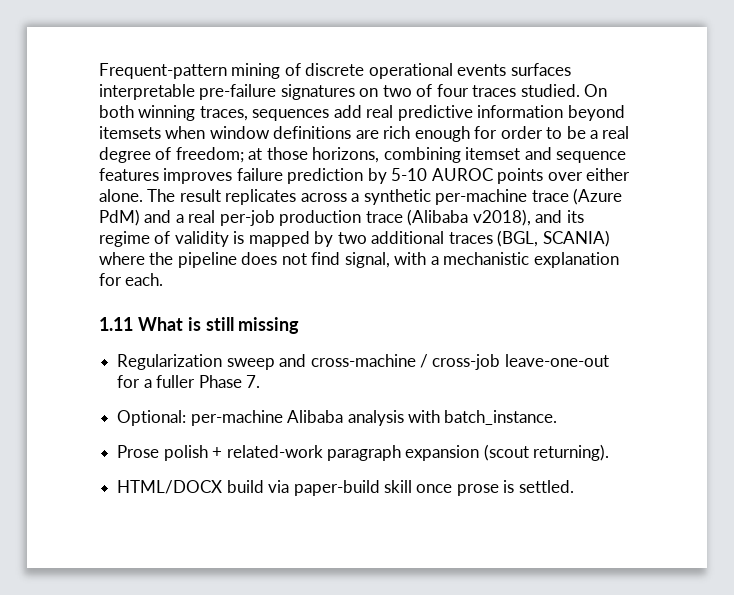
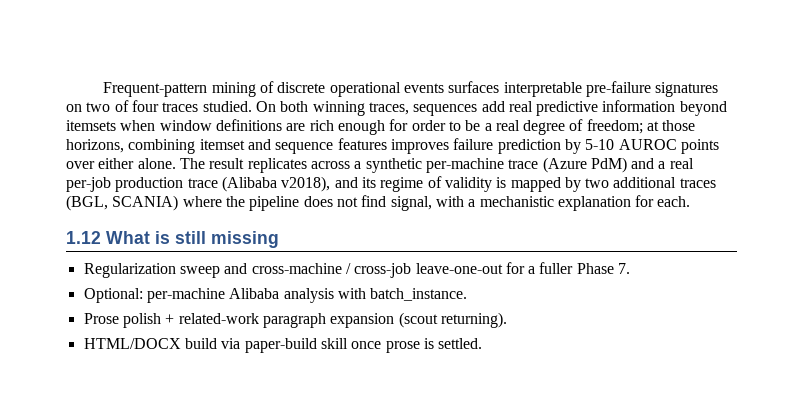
- 1.11 What is still missing
+ 1.12 What is still missing

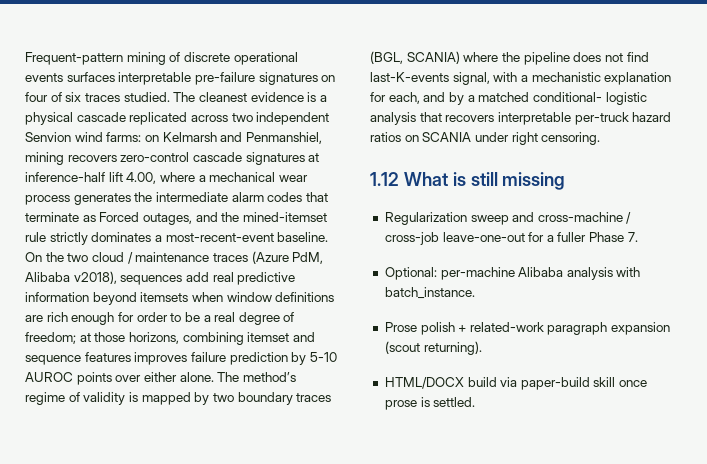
- Frequent-pattern mining of discrete operational events surfaces interpretable pre-failure signatures on two of four traces studied. On both winning traces, sequences add real predictive information beyond itemsets when window definitions are rich enough for order to be a real degree of freedom; at those horizons, combining itemset and sequence features improves failure prediction by 5-10 AUROC points over either alone.
+ Frequent-pattern mining of discrete operational events surfaces interpretable pre-failure signatures on four of six traces studied. The cleanest evidence is a physical cascade replicated across two independent Senvion wind farms: on Kelmarsh and Penmanshiel, mining recovers zero-control cascade signatures at inference-half lift 4.00, where a mechanical wear process generates the intermediate alarm codes that terminate as Forced outages, and the mined-itemset rule strictly dominates a most-recent-event baseline. On the two cloud / maintenance traces (Azure PdM, Alibaba v2018), sequences add real predictive information beyond itemsets when window definitions are rich enough for order to be a real degree of freedom; at those horizons, combining itemset and sequence features improves failure prediction by 5-10 AUROC points over either alone.
- The result replicates across a synthetic per-machine trace (Azure PdM) and a real per-job production trace (Alibaba v2018), and its regime of validity is mapped by two additional traces (BGL, SCANIA) where the pipeline does not find signal, with a mechanistic explanation for each.
+ The method’s regime of validity is mapped by two boundary traces (BGL, SCANIA) where the pipeline does not find last-K-events signal, with a mechanistic explanation for each, and by a matched conditional- logistic analysis that recovers interpretable per-truck hazard ratios on SCANIA under right censoring.

